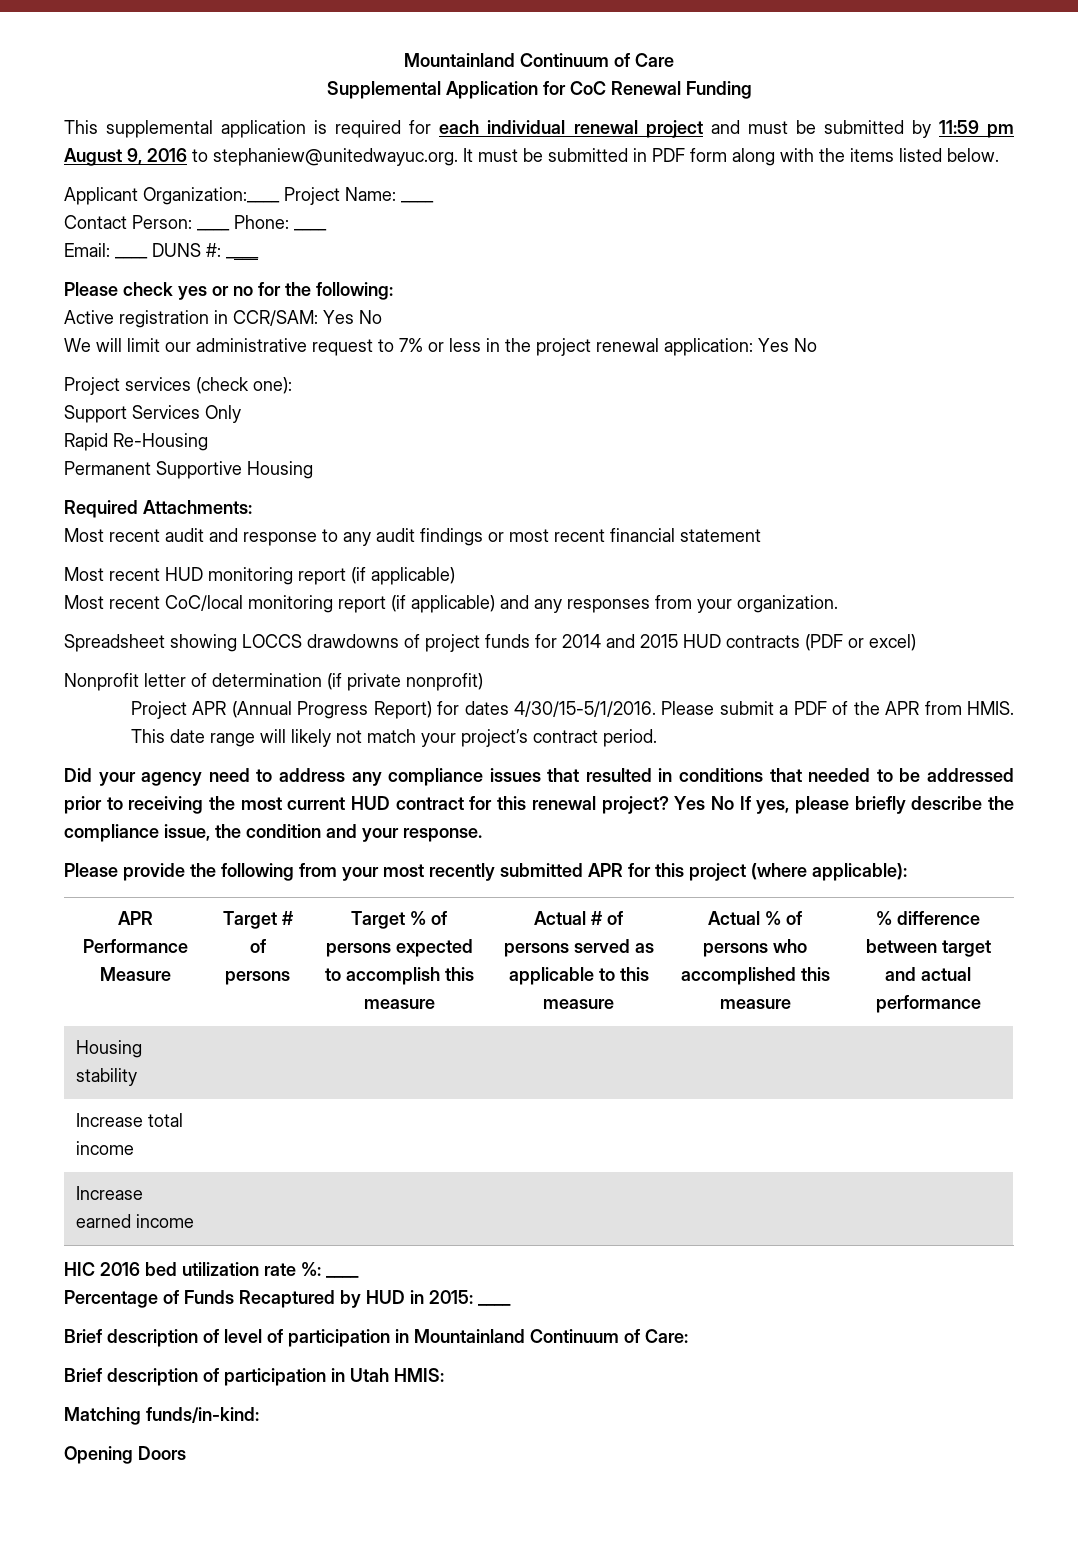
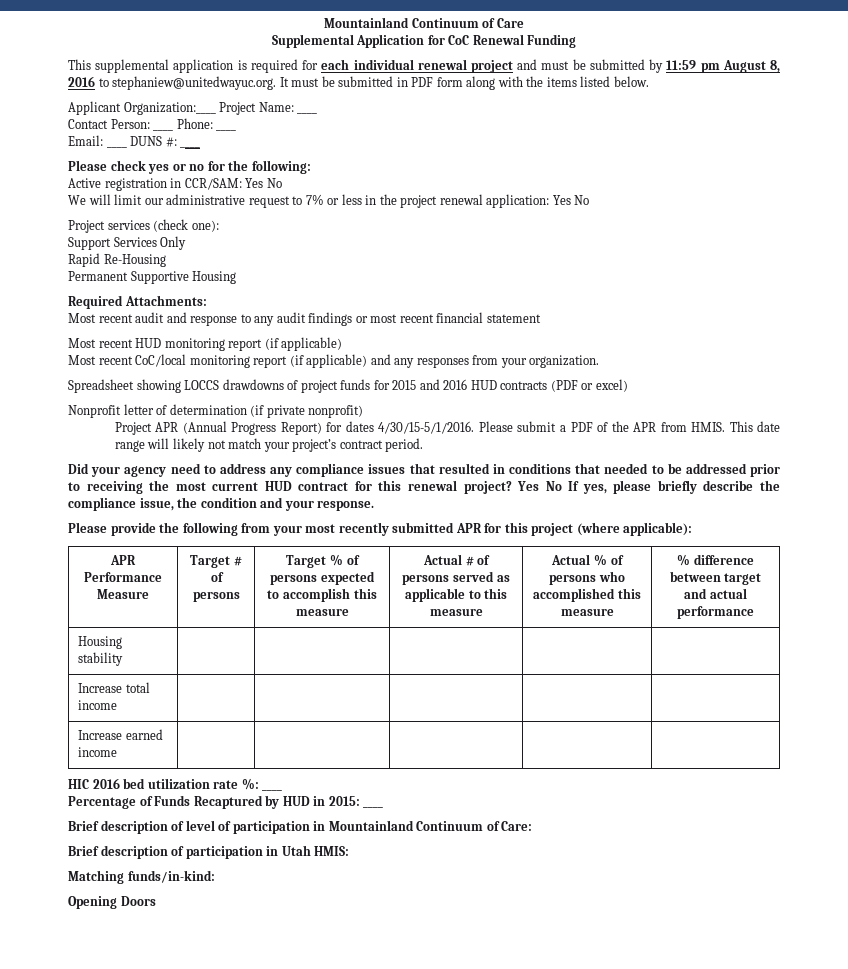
- This supplemental application is required for each individual renewal project and must be submitted by 11:59 pm August 9, 2016 to stephaniew@unitedwayuc.org. It must be submitted in PDF form along with the items listed below.
+ This supplemental application is required for each individual renewal project and must be submitted by 11:59 pm August 8, 2016 to stephaniew@unitedwayuc.org. It must be submitted in PDF form along with the items listed below.
- Spreadsheet showing LOCCS drawdowns of project funds for 2014 and 2015 HUD contracts (PDF or excel)
+ Spreadsheet showing LOCCS drawdowns of project funds for 2015 and 2016 HUD contracts (PDF or excel)

